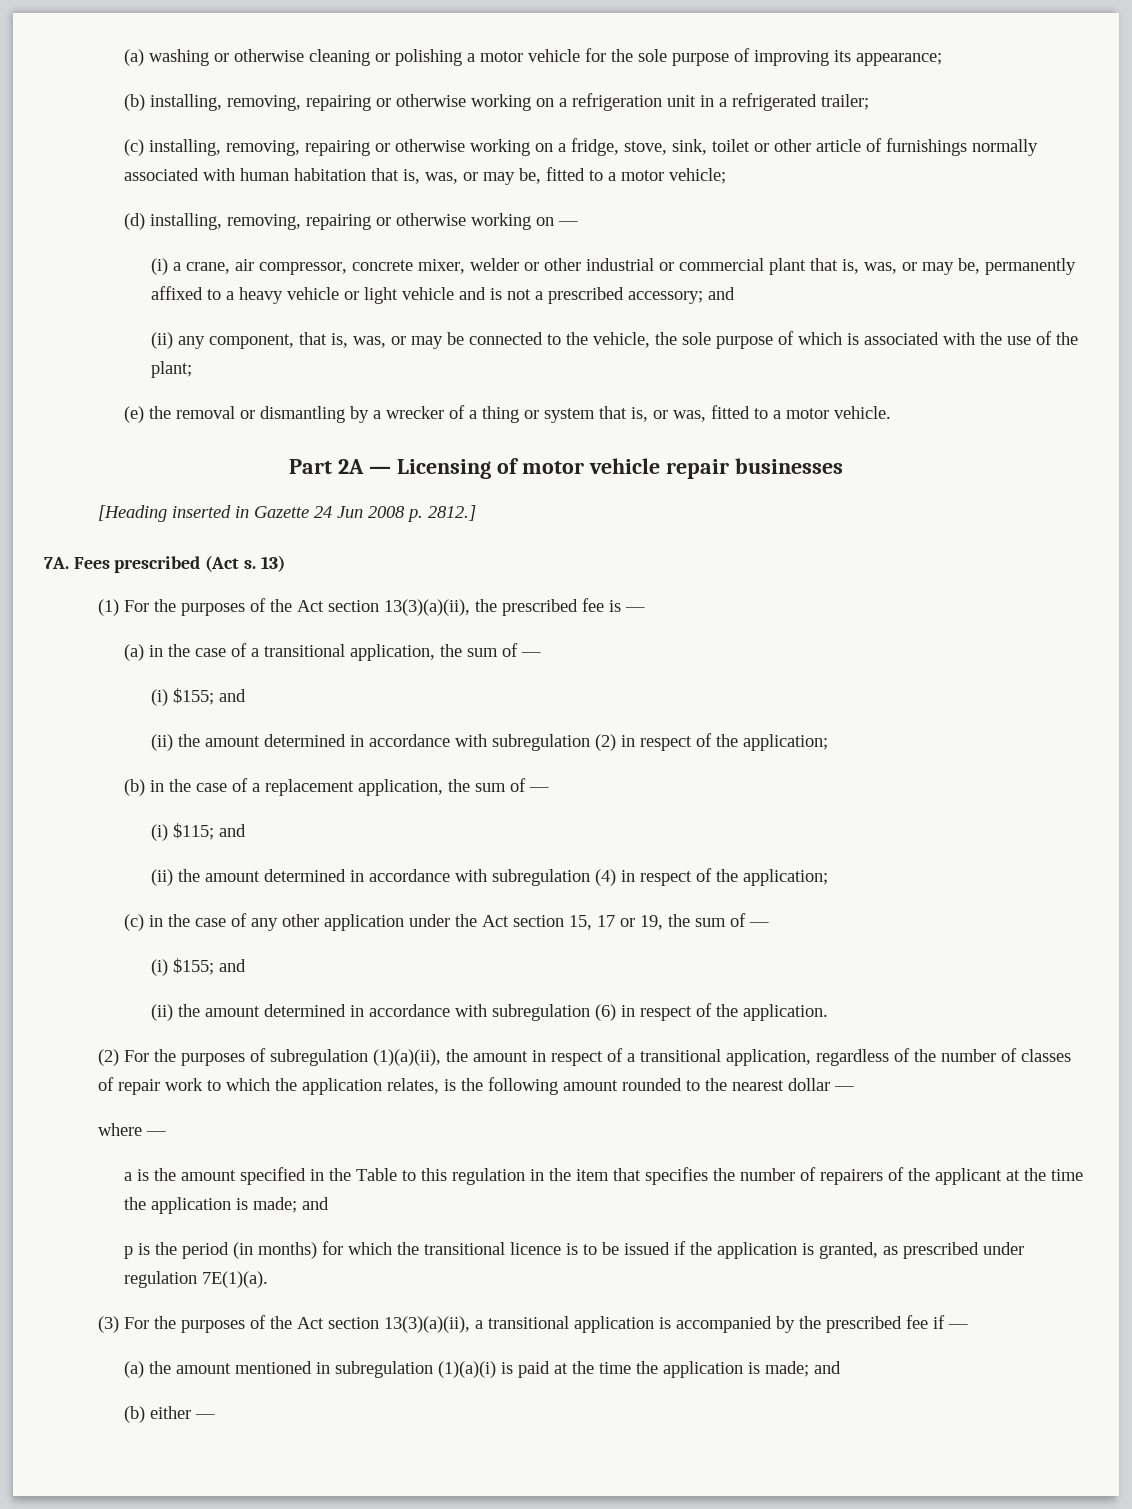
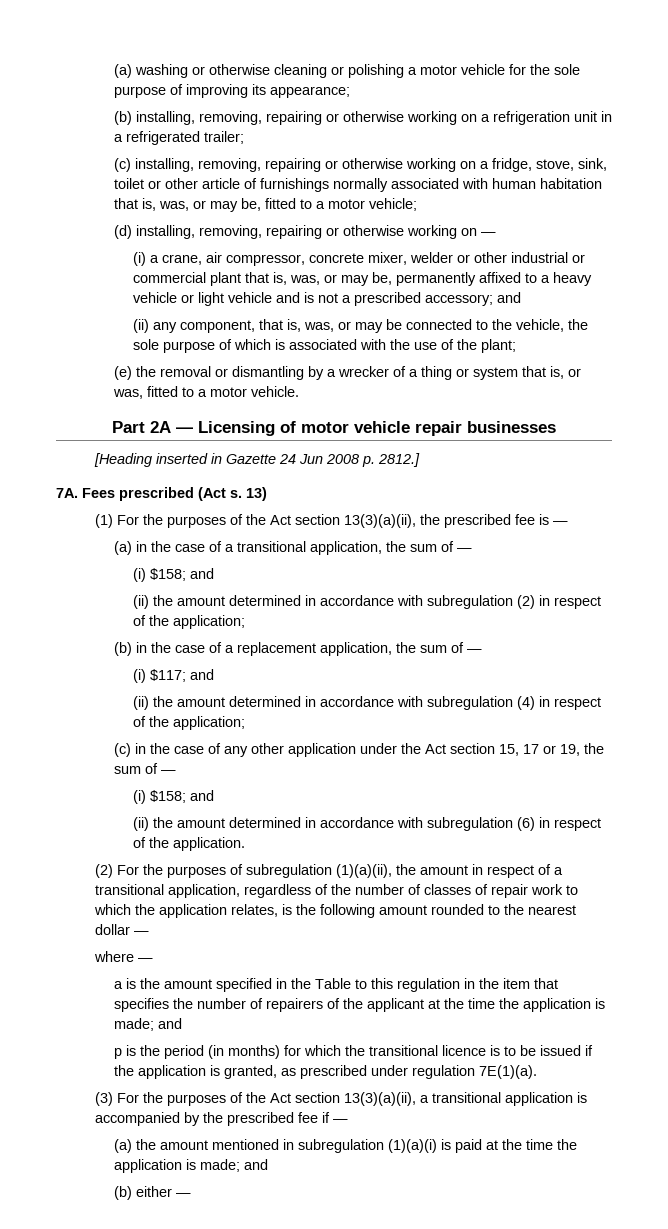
  (a) in the case of a transitional application, the sum of —
- (i) $155; and
+ (i) $158; and
- (i) $115; and
+ (i) $117; and
  (c) in the case of any other application under the Act section 15, 17 or 19, the sum of —
- (i) $155; and
+ (i) $158; and

